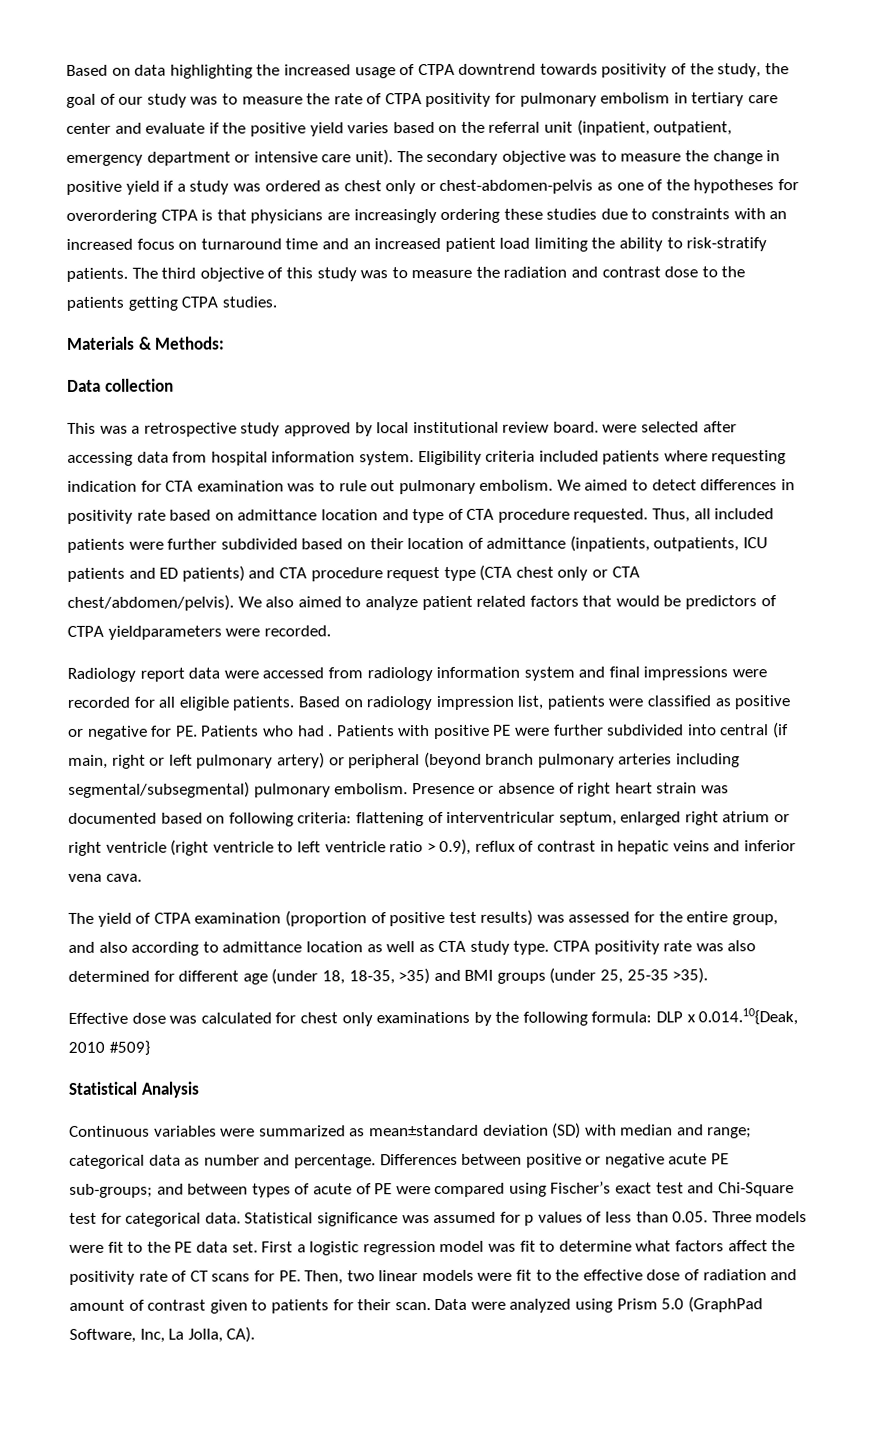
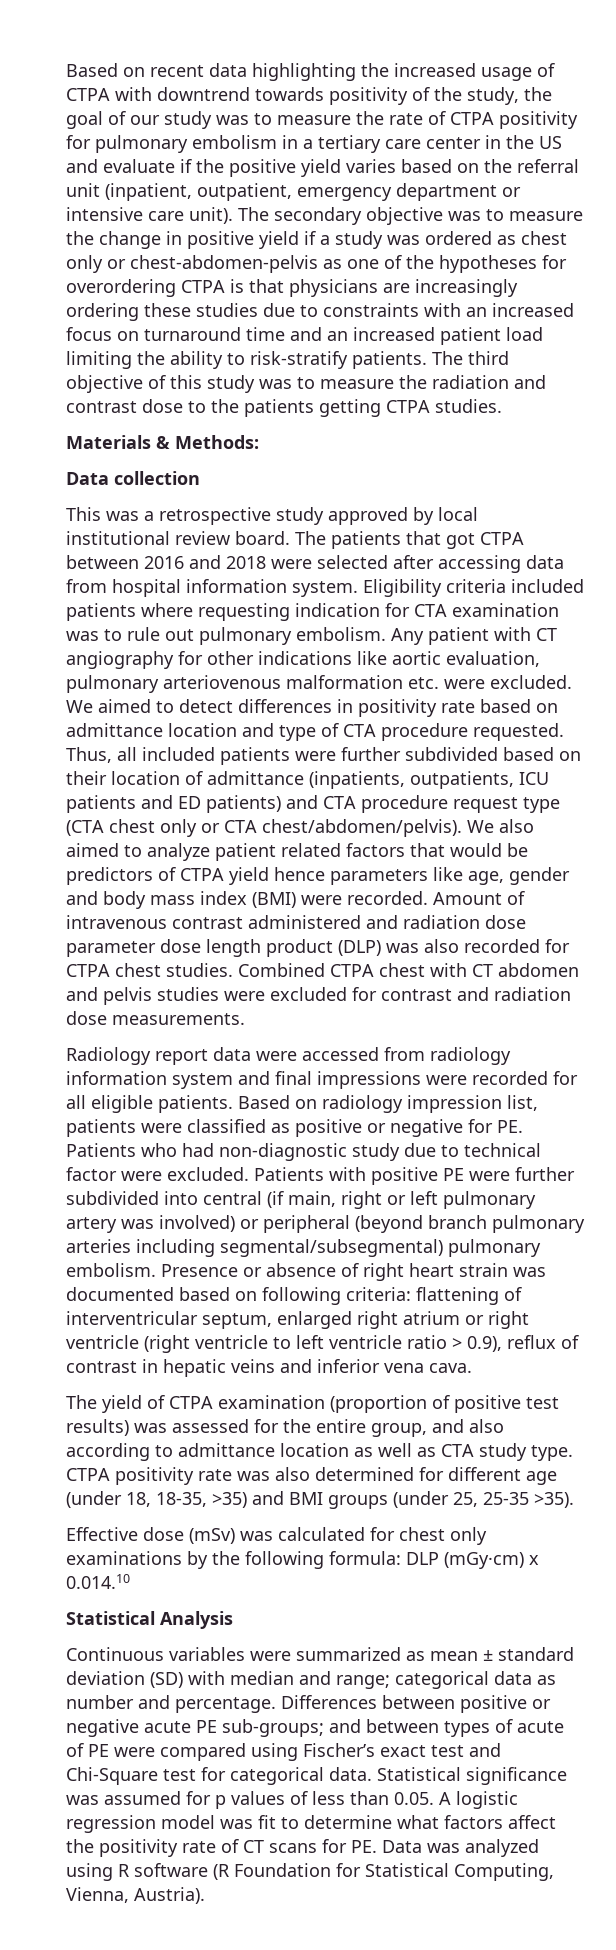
- Based on data highlighting the increased usage of CTPA downtrend towards positivity of the study, the goal of our study was to measure the rate of CTPA positivity for pulmonary embolism in tertiary care center and evaluate if the positive yield varies based on the referral unit (inpatient, outpatient, emergency department or intensive care unit).
+ Based on recent data highlighting the increased usage of CTPA with downtrend towards positivity of the study, the goal of our study was to measure the rate of CTPA positivity for pulmonary embolism in a tertiary care center in the US and evaluate if the positive yield varies based on the referral unit (inpatient, outpatient, emergency department or intensive care unit).
- This was a retrospective study approved by local institutional review board. were selected after accessing data from hospital information system.
+ This was a retrospective study approved by local institutional review board. The patients that got CTPA between 2016 and 2018 were selected after accessing data from hospital information system.
+ Any patient with CT angiography for other indications like aortic evaluation, pulmonary arteriovenous malformation etc. were excluded.
- We also aimed to analyze patient related factors that would be predictors of CTPA yieldparameters were recorded.
+ We also aimed to analyze patient related factors that would be predictors of CTPA yield hence parameters like age, gender and body mass index (BMI) were recorded. Amount of intravenous contrast administered and radiation dose parameter dose length product (DLP) was also recorded for CTPA chest studies. Combined CTPA chest with CT abdomen and pelvis studies were excluded for contrast and radiation dose measurements.
- Based on radiology impression list, patients were classified as positive or negative for PE. Patients who had .
+ Based on radiology impression list, patients were classified as positive or negative for PE. Patients who had non-diagnostic study due to technical factor were excluded.
- Patients with positive PE were further subdivided into central (if main, right or left pulmonary artery) or peripheral (beyond branch pulmonary arteries including segmental/subsegmental) pulmonary embolism.
+ Patients with positive PE were further subdivided into central (if main, right or left pulmonary artery was involved) or peripheral (beyond branch pulmonary arteries including segmental/subsegmental) pulmonary embolism.
- Effective dose was calculated for chest only examinations by the following formula: DLP x 0.014.10{Deak, 2010 #509}
+ Effective dose (mSv) was calculated for chest only examinations by the following formula: DLP (mGy·cm) x 0.014.10
- Continuous variables were summarized as mean±standard deviation (SD) with median and range; categorical data as number and percentage.
+ Continuous variables were summarized as mean ± standard deviation (SD) with median and range; categorical data as number and percentage.
- Statistical significance was assumed for p values of less than 0.05. Three models were fit to the PE data set. First a logistic regression model was fit to determine what factors affect the positivity rate of CT scans for PE. Then, two linear models were fit to the effective dose of radiation and amount of contrast given to patients for their scan. Data were analyzed using Prism 5.0 (GraphPad Software, Inc, La Jolla, CA).
+ Statistical significance was assumed for p values of less than 0.05. A logistic regression model was fit to determine what factors affect the positivity rate of CT scans for PE. Data was analyzed using R software (R Foundation for Statistical Computing, Vienna, Austria).

